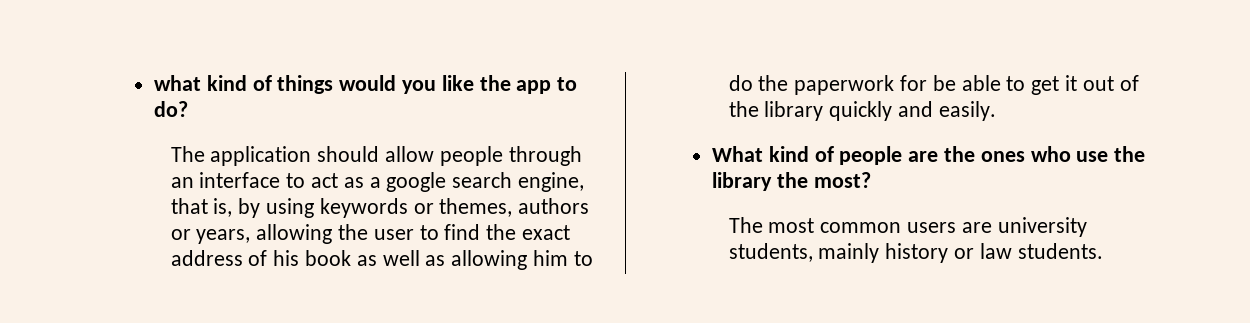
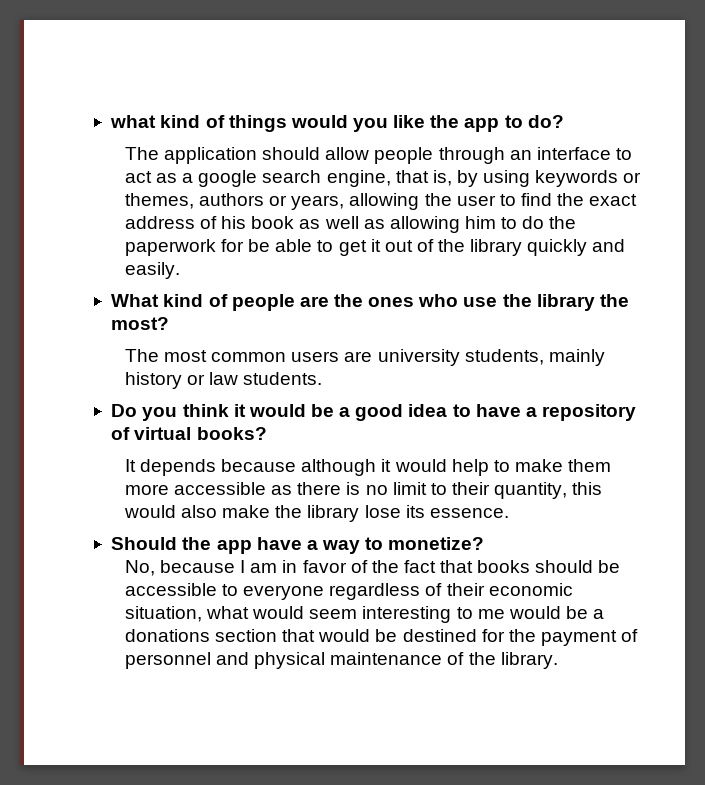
+ Do you think it would be a good idea to have a repository of virtual books?
+ It depends because although it would help to make them more accessible as there is no limit to their quantity, this would also make the library lose its essence.
+ Should the app have a way to monetize?
+ No, because I am in favor of the fact that books should be accessible to everyone regardless of their economic situation, what would seem interesting to me would be a donations section that would be destined for the payment of personnel and physical maintenance of the library.

